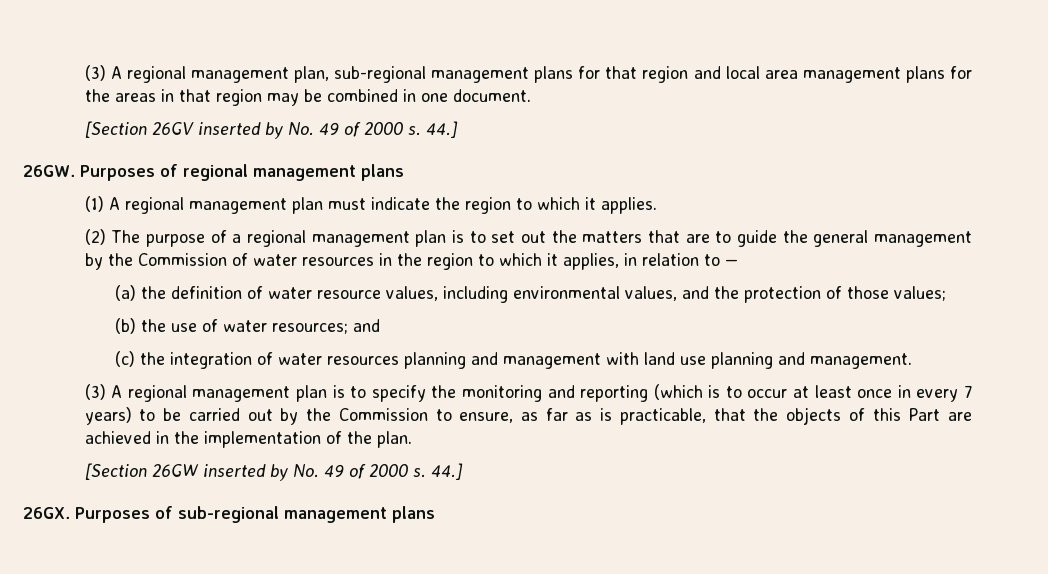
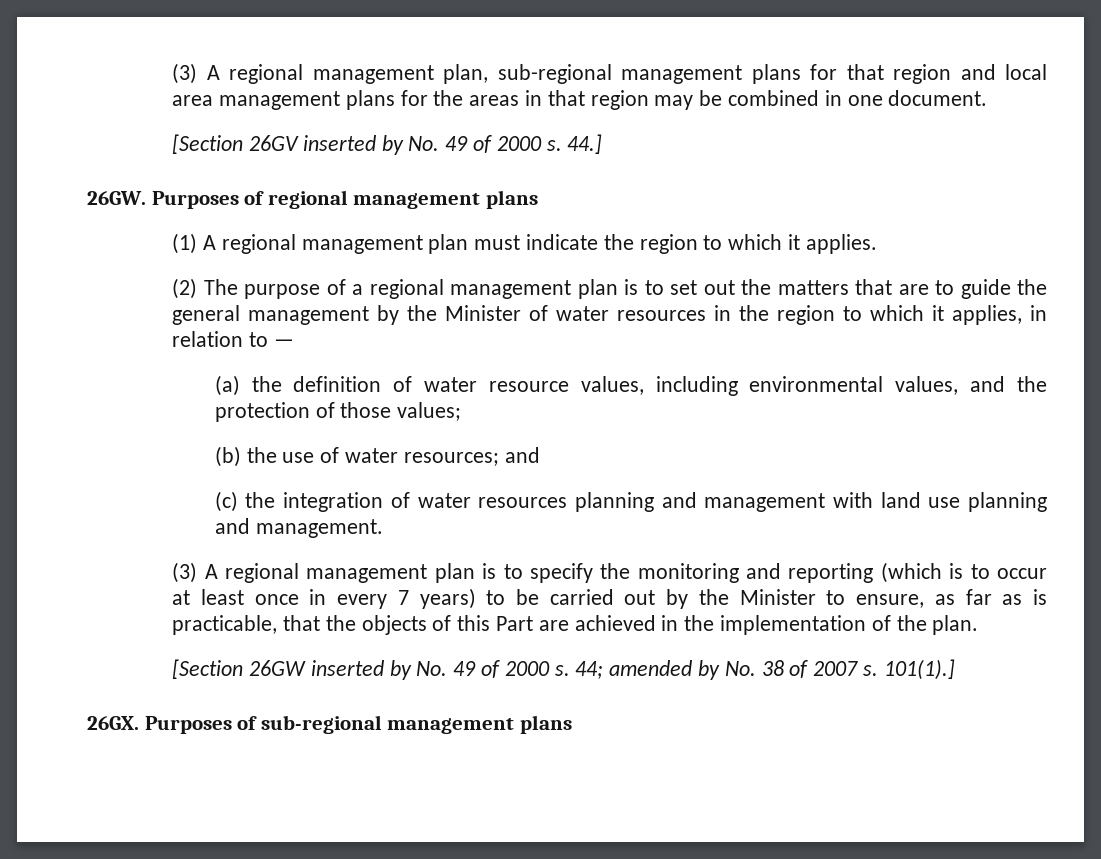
- (2) The purpose of a regional management plan is to set out the matters that are to guide the general management by the Commission of water resources in the region to which it applies, in relation to —
+ (2) The purpose of a regional management plan is to set out the matters that are to guide the general management by the Minister of water resources in the region to which it applies, in relation to —
- (3) A regional management plan is to specify the monitoring and reporting (which is to occur at least once in every 7 years) to be carried out by the Commission to ensure, as far as is practicable, that the objects of this Part are achieved in the implementation of the plan.
+ (3) A regional management plan is to specify the monitoring and reporting (which is to occur at least once in every 7 years) to be carried out by the Minister to ensure, as far as is practicable, that the objects of this Part are achieved in the implementation of the plan.
- [Section 26GW inserted by No. 49 of 2000 s. 44.]
+ [Section 26GW inserted by No. 49 of 2000 s. 44; amended by No. 38 of 2007 s. 101(1).]

